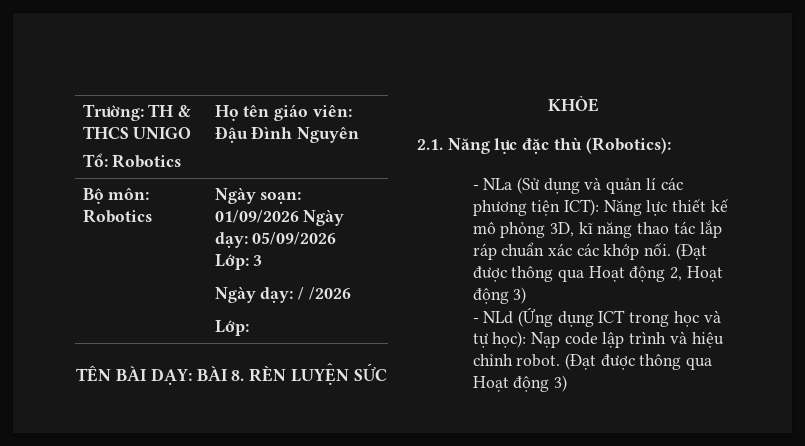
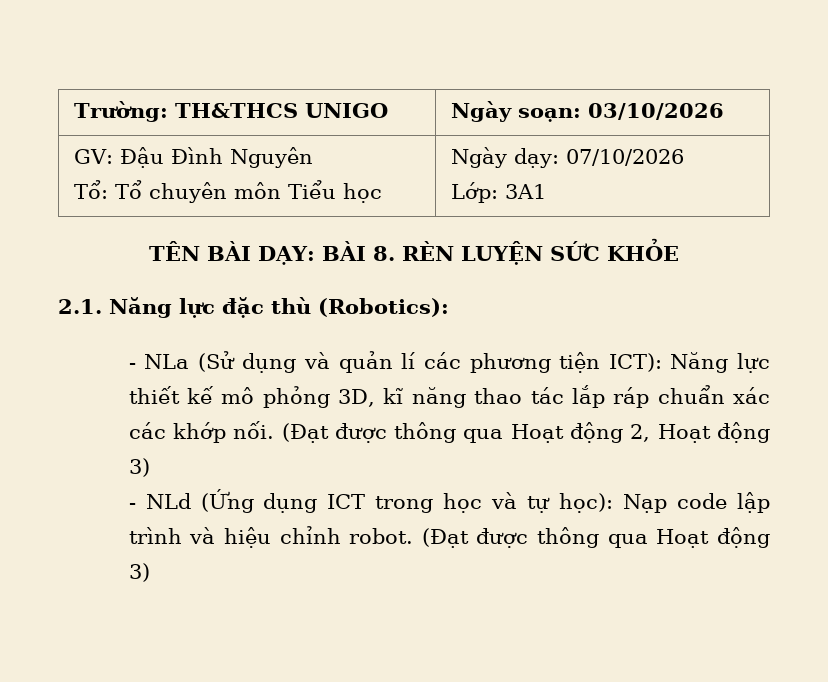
- Trường: TH & THCS UNIGO
- Tổ: Robotics | Họ tên giáo viên: Đậu Đình Nguyên
- Bộ môn: Robotics | Ngày soạn: 01/09/2026 Ngày dạy: 05/09/2026
- Lớp: 3
- Ngày dạy: / /2026
- Lớp:
+ Trường: TH&THCS UNIGO | Ngày soạn: 03/10/2026
+ GV: Đậu Đình Nguyên
+ Tổ: Tổ chuyên môn Tiểu học | Ngày dạy: 07/10/2026
+ Lớp: 3A1

